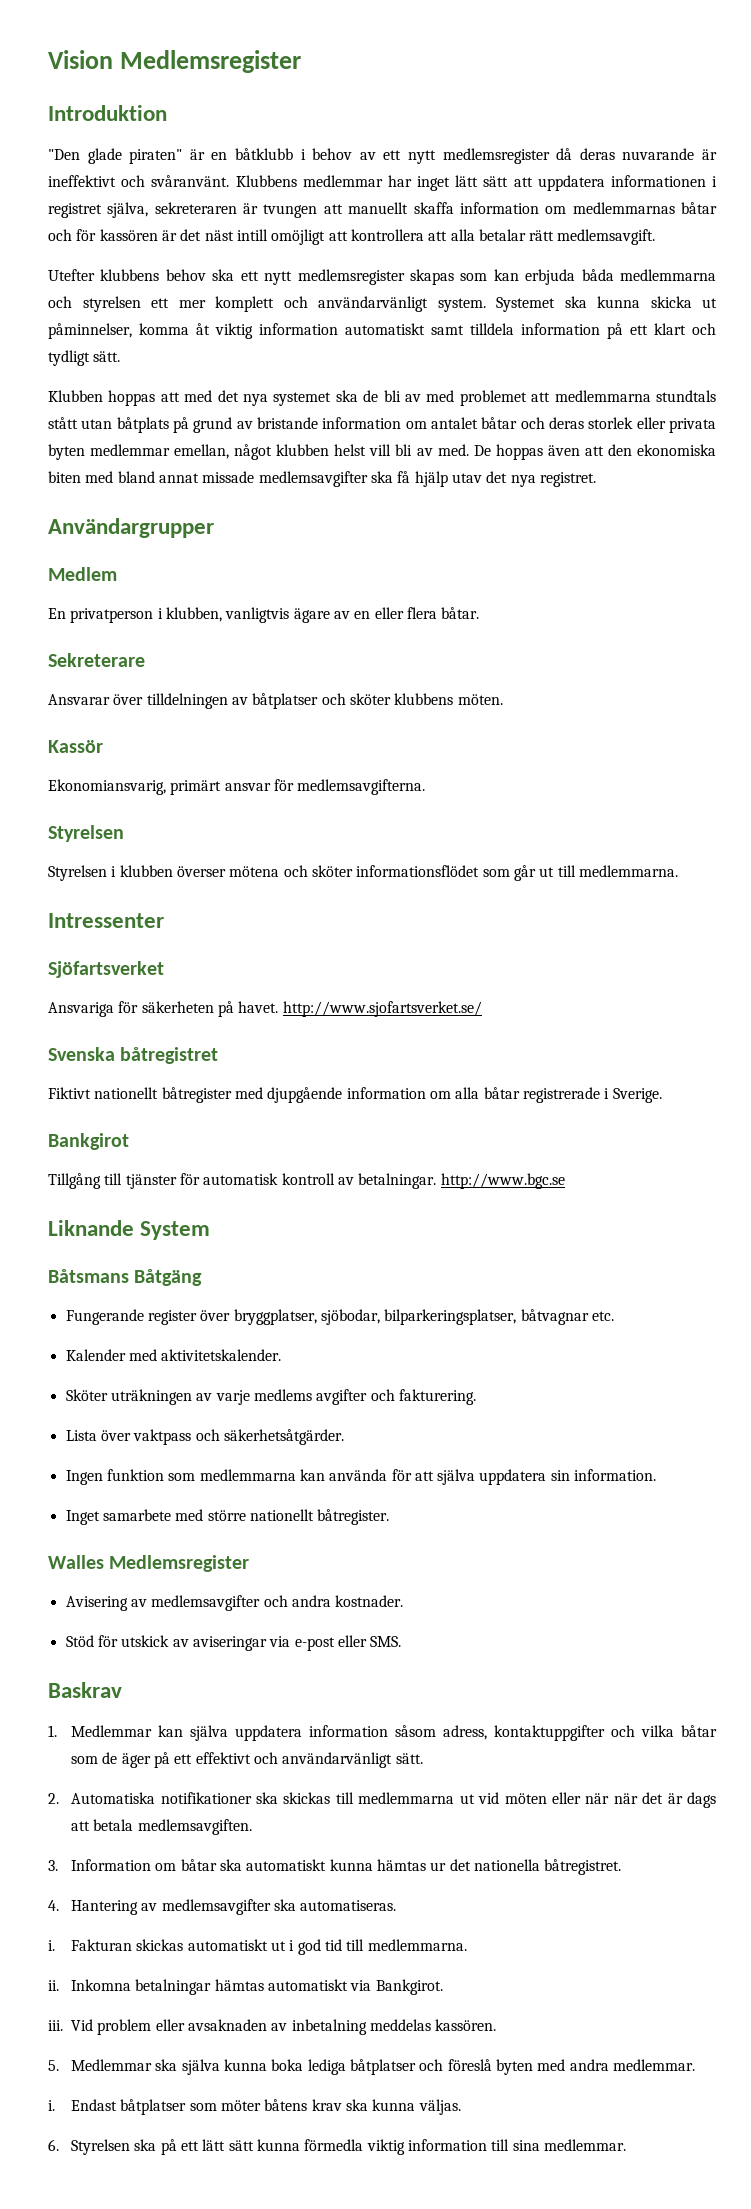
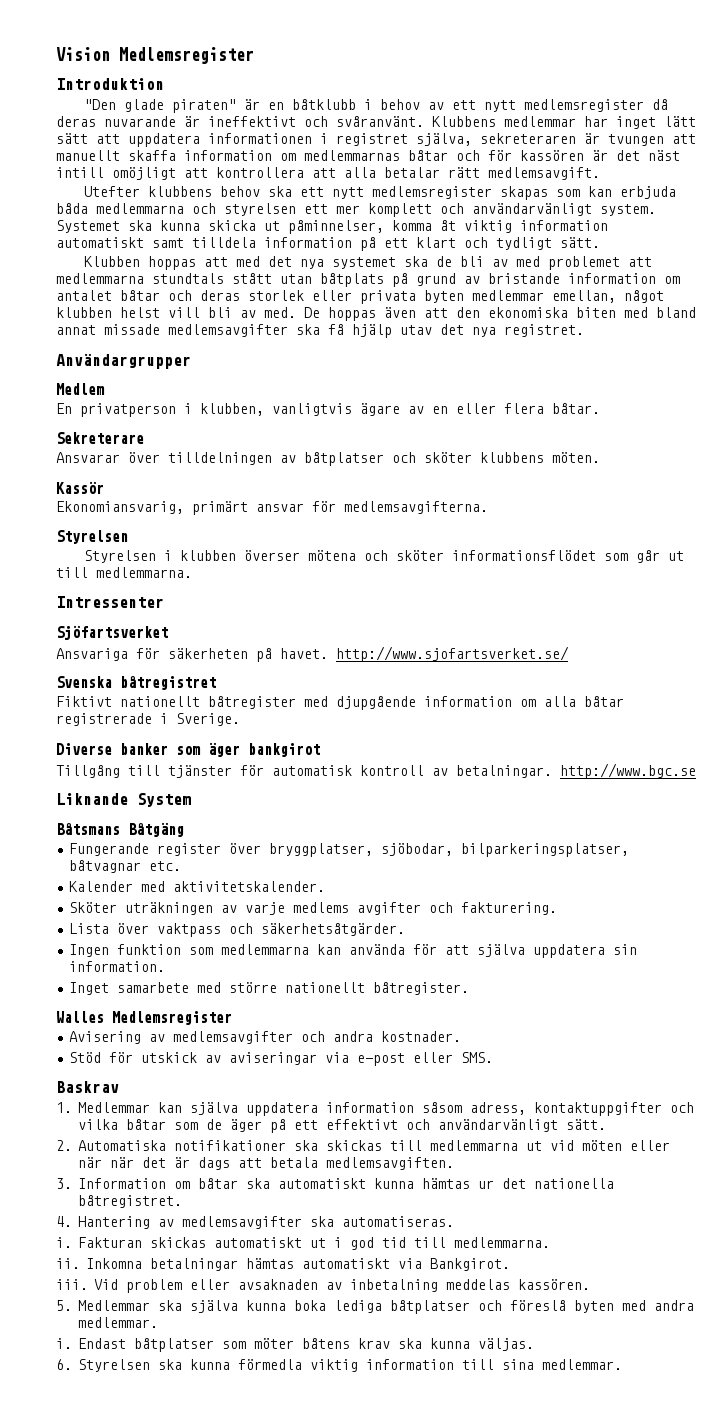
- Bankgirot
+ Diverse banker som äger bankgirot
- 6. Styrelsen ska på ett lätt sätt kunna förmedla viktig information till sina medlemmar.
+ 6. Styrelsen ska kunna förmedla viktig information till sina medlemmar.

